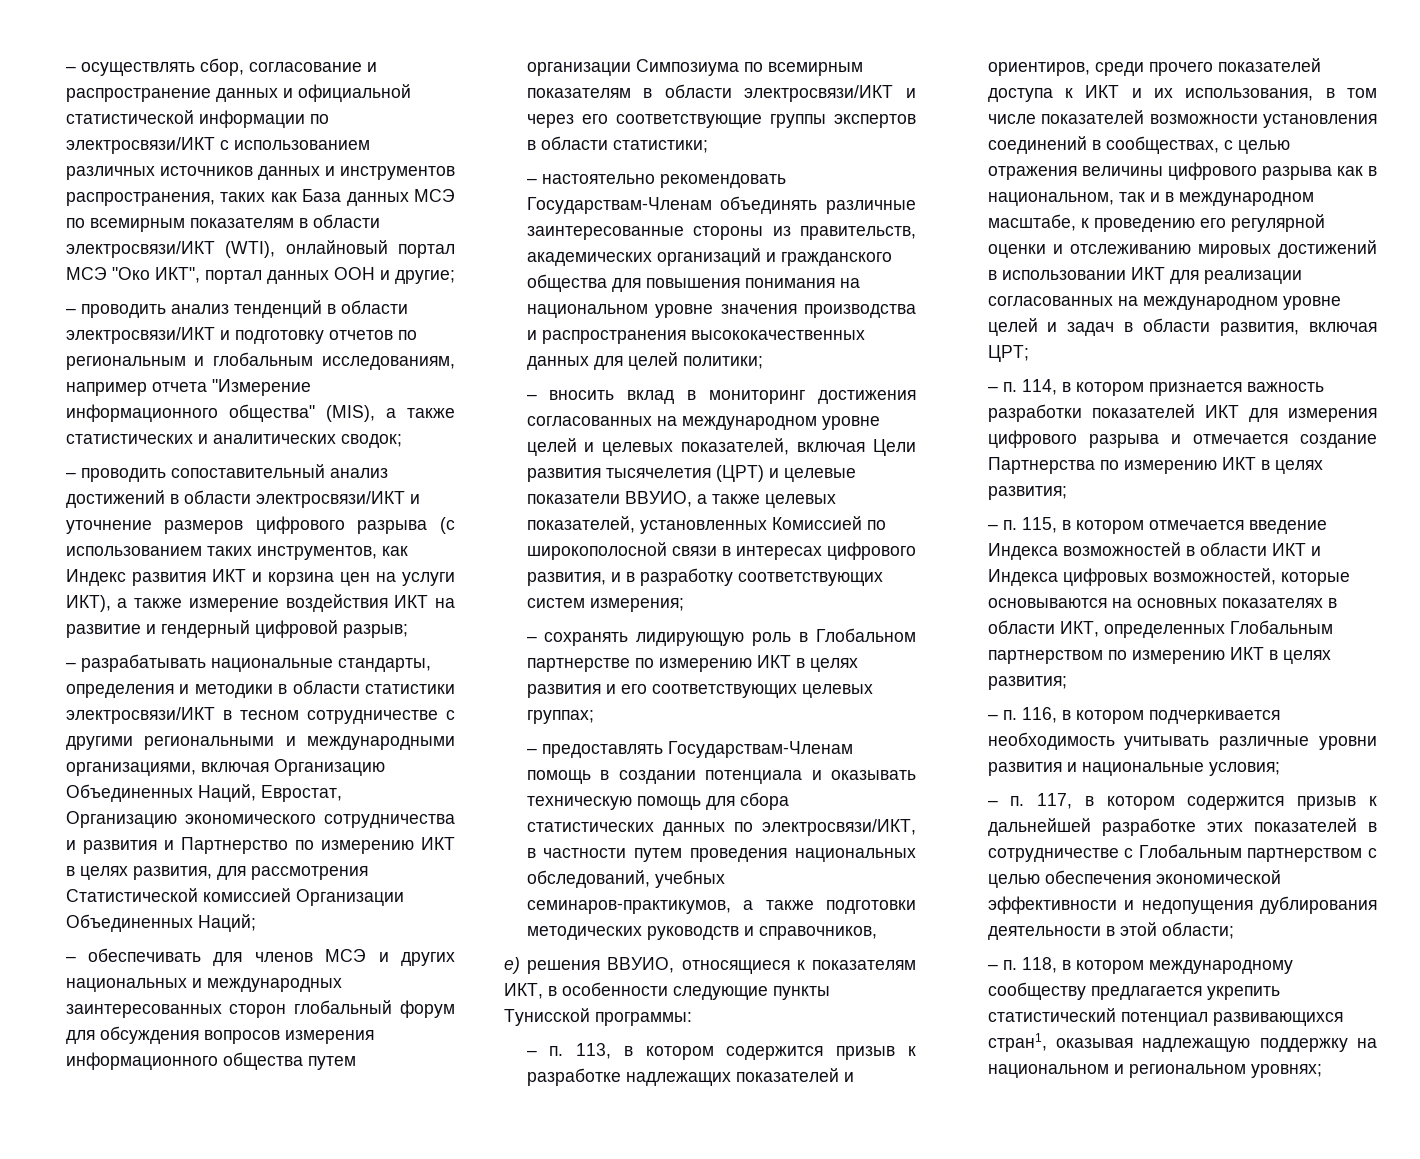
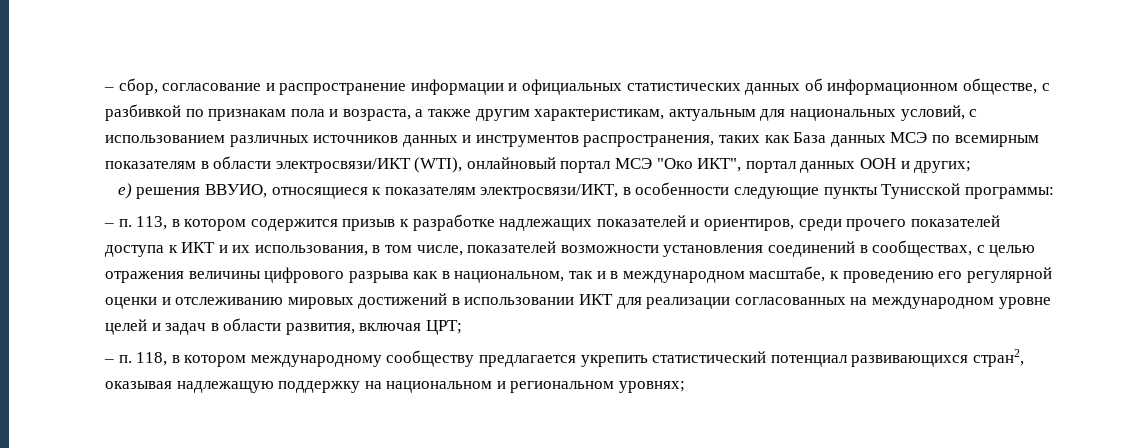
- – осуществлять сбор, согласование и распространение данных и официальной статистической информации по электросвязи/ИКТ с использованием различных источников данных и инструментов распространения, таких как База данных МСЭ по всемирным показателям в области электросвязи/ИКТ (WTI), онлайновый портал МСЭ "Око ИКТ", портал данных ООН и другие;
- – проводить анализ тенденций в области электросвязи/ИКТ и подготовку отчетов по региональным и глобальным исследованиям, например отчета "Измерение информационного общества" (MIS), а также статистических и аналитических сводок;
- – проводить сопоставительный анализ достижений в области электросвязи/ИКТ и уточнение размеров цифрового разрыва (с использованием таких инструментов, как Индекс развития ИКТ и корзина цен на услуги ИКТ), а также измерение воздействия ИКТ на развитие и гендерный цифровой разрыв;
- – разрабатывать национальные стандарты, определения и методики в области статистики электросвязи/ИКТ в тесном сотрудничестве с другими региональными и международными организациями, включая Организацию Объединенных Наций, Евростат, Организацию экономического сотрудничества и развития и Партнерство по измерению ИКТ в целях развития, для рассмотрения Статистической комиссией Организации Объединенных Наций;
- – обеспечивать для членов МСЭ и других национальных и международных заинтересованных сторон глобальный форум для обсуждения вопросов измерения информационного общества путем организации Симпозиума по всемирным показателям в области электросвязи/ИКТ и через его соответствующие группы экспертов в области статистики;
- – настоятельно рекомендовать Государствам-Членам объединять различные заинтересованные стороны из правительств, академических организаций и гражданского общества для повышения понимания на национальном уровне значения производства и распространения высококачественных данных для целей политики;
- – вносить вклад в мониторинг достижения согласованных на международном уровне целей и целевых показателей, включая Цели развития тысячелетия (ЦРТ) и целевые показатели ВВУИО, а также целевых показателей, установленных Комиссией по широкополосной связи в интересах цифрового развития, и в разработку соответствующих систем измерения;
- – сохранять лидирующую роль в Глобальном партнерстве по измерению ИКТ в целях развития и его соответствующих целевых группах;
- – предоставлять Государствам-Членам помощь в создании потенциала и оказывать техническую помощь для сбора статистических данных по электросвязи/ИКТ, в частности путем проведения национальных обследований, учебных семинаров-практикумов, а также подготовки методических руководств и справочников,
+ – сбор, согласование и распространение информации и официальных статистических данных об информационном обществе, с разбивкой по признакам пола и возраста, а также другим характеристикам, актуальным для национальных условий, с использованием различных источников данных и инструментов распространения, таких как База данных МСЭ по всемирным показателям в области электросвязи/ИКТ (WTI), онлайновый портал МСЭ "Око ИКТ", портал данных ООН и других;
- е) решения ВВУИО, относящиеся к показателям ИКТ, в особенности следующие пункты Тунисской программы:
+ е) решения ВВУИО, относящиеся к показателям электросвязи/ИКТ, в особенности следующие пункты Тунисской программы:
- – п. 113, в котором содержится призыв к разработке надлежащих показателей и ориентиров, среди прочего показателей доступа к ИКТ и их использования, в том числе показателей возможности установления соединений в сообществах, с целью отражения величины цифрового разрыва как в национальном, так и в международном масштабе, к проведению его регулярной оценки и отслеживанию мировых достижений в использовании ИКТ для реализации согласованных на международном уровне целей и задач в области развития, включая ЦРТ;
+ – п. 113, в котором содержится призыв к разработке надлежащих показателей и ориентиров, среди прочего показателей доступа к ИКТ и их использования, в том числе, показателей возможности установления соединений в сообществах, с целью отражения величины цифрового разрыва как в национальном, так и в международном масштабе, к проведению его регулярной оценки и отслеживанию мировых достижений в использовании ИКТ для реализации согласованных на международном уровне целей и задач в области развития, включая ЦРТ;
- – п. 114, в котором признается важность разработки показателей ИКТ для измерения цифрового разрыва и отмечается создание Партнерства по измерению ИКТ в целях развития;
- – п. 115, в котором отмечается введение Индекса возможностей в области ИКТ и Индекса цифровых возможностей, которые основываются на основных показателях в области ИКТ, определенных Глобальным партнерством по измерению ИКТ в целях развития;
- – п. 116, в котором подчеркивается необходимость учитывать различные уровни развития и национальные условия;
- – п. 117, в котором содержится призыв к дальнейшей разработке этих показателей в сотрудничестве с Глобальным партнерством с целью обеспечения экономической эффективности и недопущения дублирования деятельности в этой области;
- – п. 118, в котором международному сообществу предлагается укрепить статистический потенциал развивающихся стран1, оказывая надлежащую поддержку на национальном и региональном уровнях;
+ – п. 118, в котором международному сообществу предлагается укрепить статистический потенциал развивающихся стран2, оказывая надлежащую поддержку на национальном и региональном уровнях;

